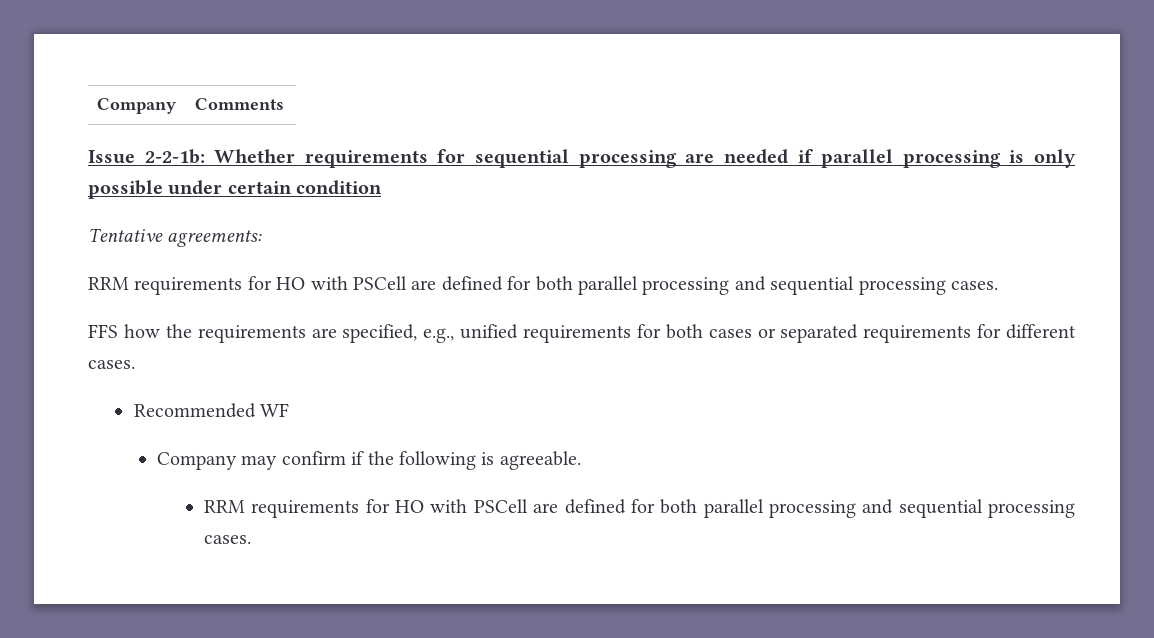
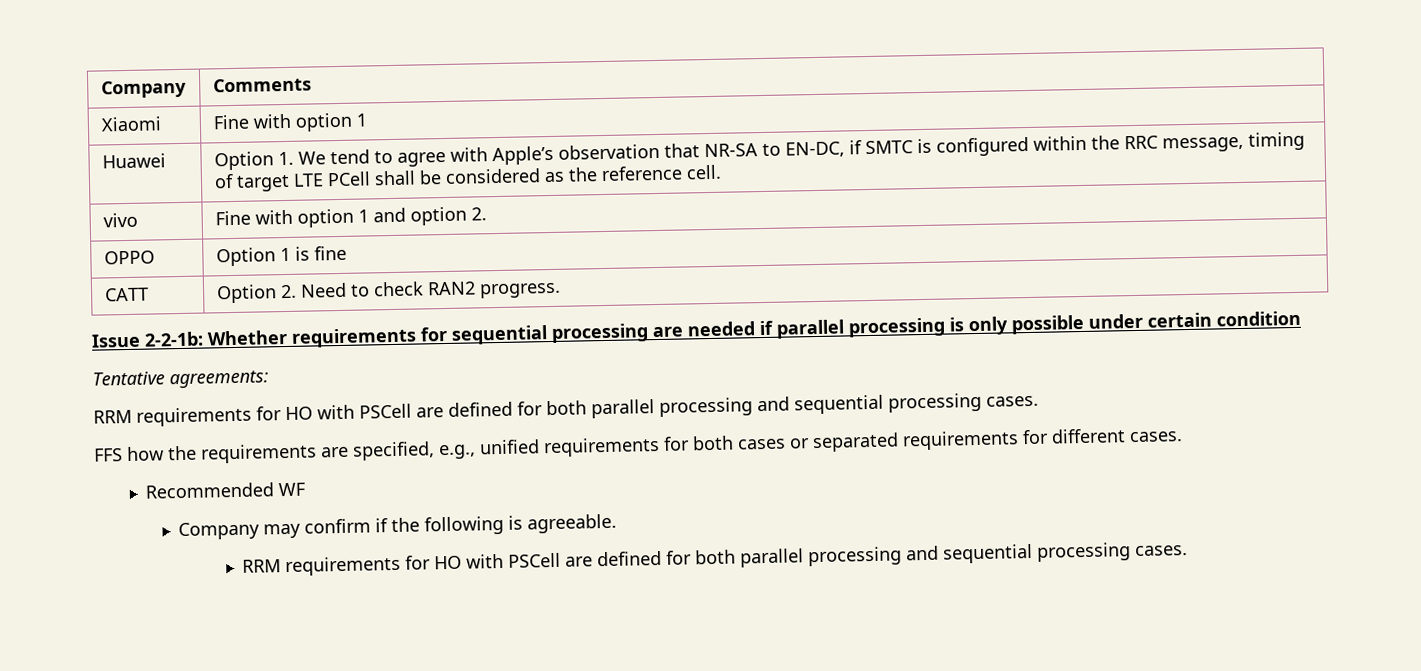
+ Xiaomi | Fine with option 1
+ Huawei | Option 1. We tend to agree with Apple’s observation that NR-SA to EN-DC, if SMTC is configured within the RRC message, timing of target LTE PCell shall be considered as the reference cell.
+ vivo | Fine with option 1 and option 2.
+ OPPO | Option 1 is fine
+ CATT | Option 2. Need to check RAN2 progress.

